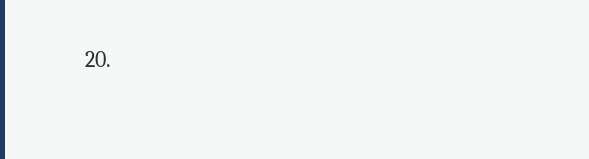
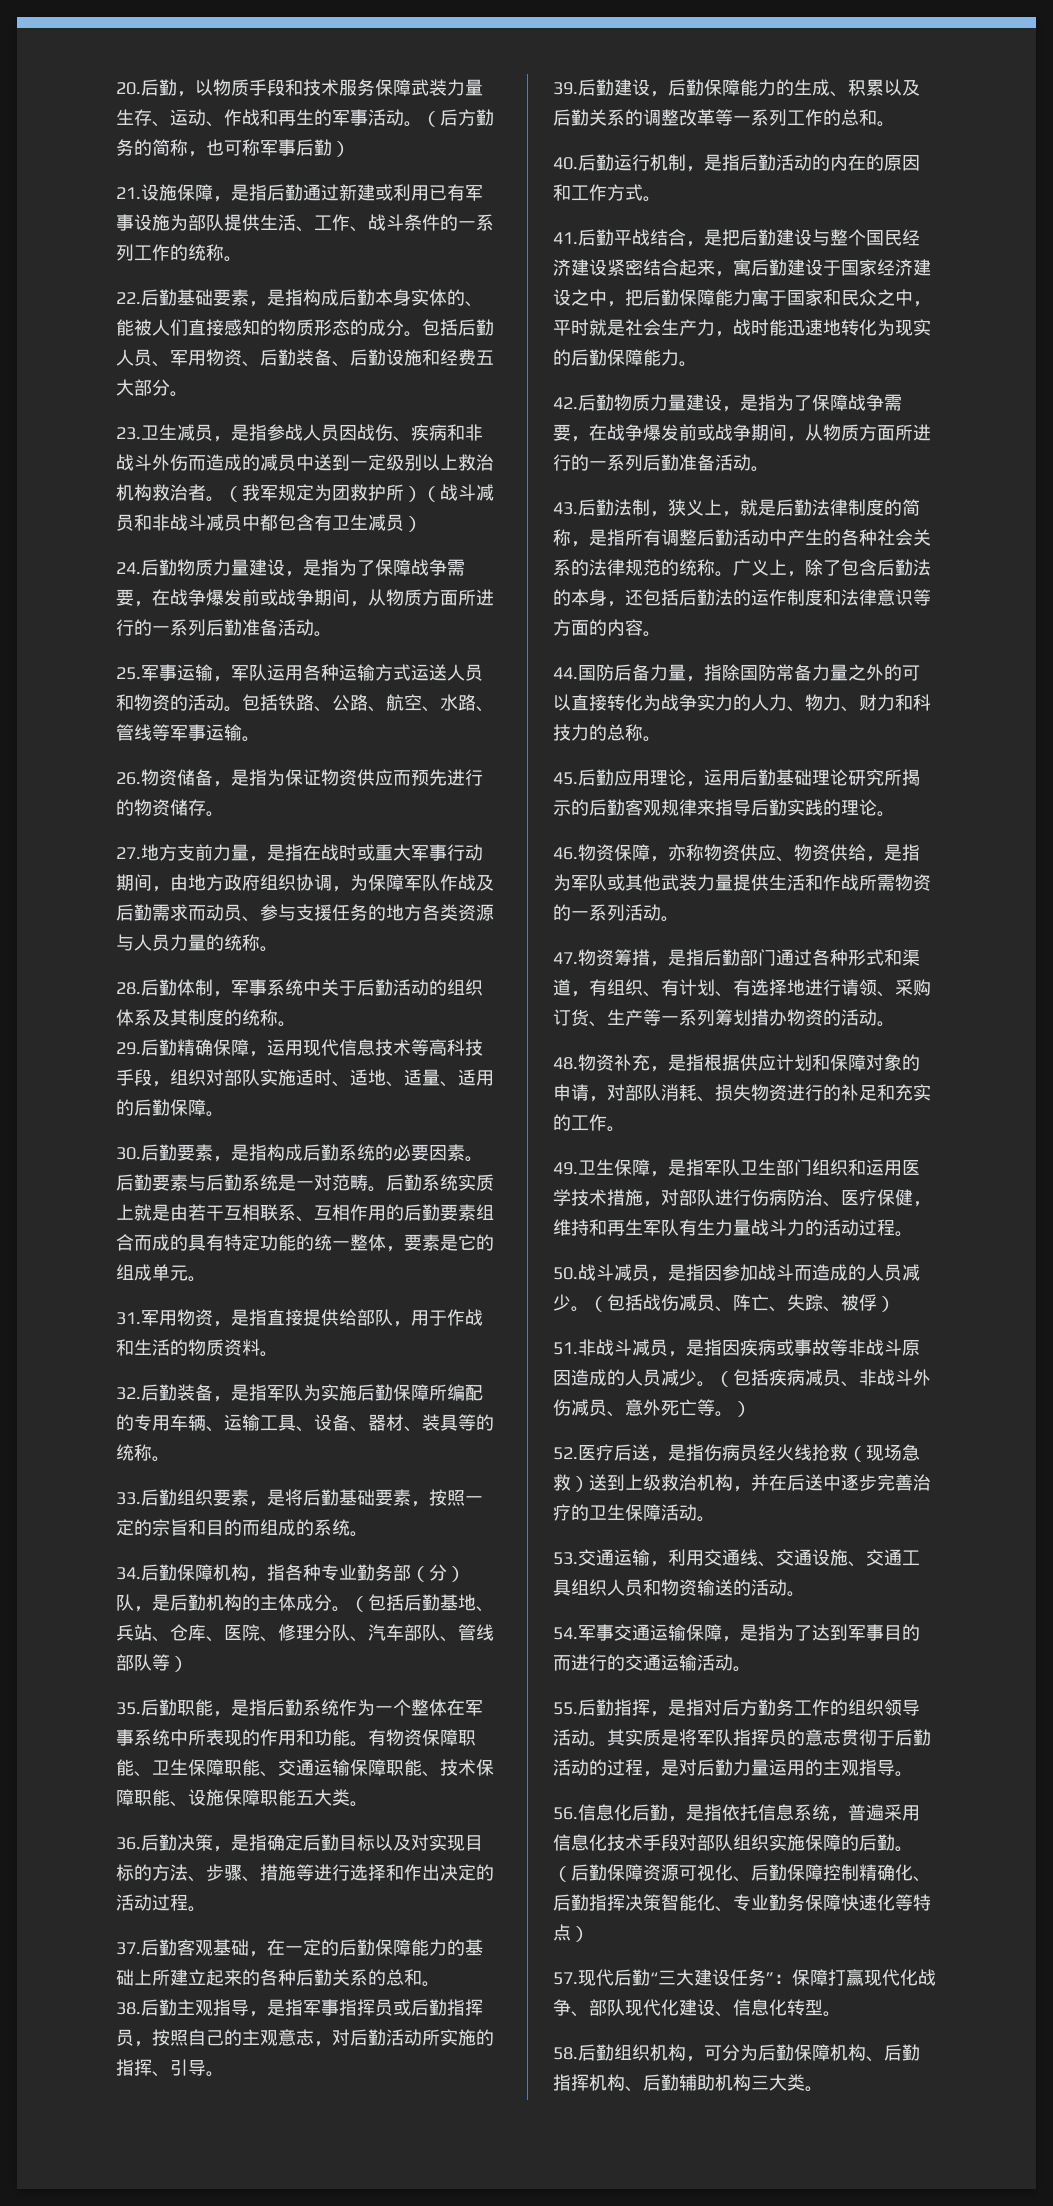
- 20.
+ 20.后勤，以物质手段和技术服务保障武装力量生存、运动、作战和再生的军事活动。（后方勤务的简称，也可称军事后勤）
+ 21.设施保障，是指后勤通过新建或利用已有军事设施为部队提供生活、工作、战斗条件的一系列工作的统称。
+ 22.后勤基础要素，是指构成后勤本身实体的、能被人们直接感知的物质形态的成分。包括后勤人员、军用物资、后勤装备、后勤设施和经费五大部分。
+ 23.卫生减员，是指参战人员因战伤、疾病和非战斗外伤而造成的减员中送到一定级别以上救治机构救治者。（我军规定为团救护所）（战斗减员和非战斗减员中都包含有卫生减员）
+ 24.后勤物质力量建设，是指为了保障战争需要，在战争爆发前或战争期间，从物质方面所进行的一系列后勤准备活动。
+ 25.军事运输，军队运用各种运输方式运送人员和物资的活动。包括铁路、公路、航空、水路、管线等军事运输。
+ 26.物资储备，是指为保证物资供应而预先进行的物资储存。
+ 27.地方支前力量，是指在战时或重大军事行动期间，由地方政府组织协调，为保障军队作战及后勤需求而动员、参与支援任务的地方各类资源与人员力量的统称。
+ 28.后勤体制，军事系统中关于后勤活动的组织体系及其制度的统称。
+ 29.后勤精确保障，运用现代信息技术等高科技手段，组织对部队实施适时、适地、适量、适用的后勤保障。
+ 30.后勤要素，是指构成后勤系统的必要因素。后勤要素与后勤系统是一对范畴。后勤系统实质上就是由若干互相联系、互相作用的后勤要素组合而成的具有特定功能的统一整体，要素是它的组成单元。
+ 31.军用物资，是指直接提供给部队，用于作战和生活的物质资料。
+ 32.后勤装备，是指军队为实施后勤保障所编配的专用车辆、运输工具、设备、器材、装具等的统称。
+ 33.后勤组织要素，是将后勤基础要素，按照一定的宗旨和目的而组成的系统。
+ 34.后勤保障机构，指各种专业勤务部（分）队，是后勤机构的主体成分。（包括后勤基地、兵站、仓库、医院、修理分队、汽车部队、管线部队等）
+ 35.后勤职能，是指后勤系统作为一个整体在军事系统中所表现的作用和功能。有物资保障职能、卫生保障职能、交通运输保障职能、技术保障职能、设施保障职能五大类。
+ 36.后勤决策，是指确定后勤目标以及对实现目标的方法、步骤、措施等进行选择和作出决定的活动过程。
+ 37.后勤客观基础，在一定的后勤保障能力的基础上所建立起来的各种后勤关系的总和。
+ 38.后勤主观指导，是指军事指挥员或后勤指挥员，按照自己的主观意志，对后勤活动所实施的指挥、引导。
+ 39.后勤建设，后勤保障能力的生成、积累以及后勤关系的调整改革等一系列工作的总和。
+ 40.后勤运行机制，是指后勤活动的内在的原因和工作方式。
+ 41.后勤平战结合，是把后勤建设与整个国民经济建设紧密结合起来，寓后勤建设于国家经济建设之中，把后勤保障能力寓于国家和民众之中，平时就是社会生产力，战时能迅速地转化为现实的后勤保障能力。
+ 42.后勤物质力量建设，是指为了保障战争需要，在战争爆发前或战争期间，从物质方面所进行的一系列后勤准备活动。
+ 43.后勤法制，狭义上，就是后勤法律制度的简称，是指所有调整后勤活动中产生的各种社会关系的法律规范的统称。广义上，除了包含后勤法的本身，还包括后勤法的运作制度和法律意识等方面的内容。
+ 44.国防后备力量，指除国防常备力量之外的可以直接转化为战争实力的人力、物力、财力和科技力的总称。
+ 45.后勤应用理论，运用后勤基础理论研究所揭示的后勤客观规律来指导后勤实践的理论。
+ 46.物资保障，亦称物资供应、物资供给，是指为军队或其他武装力量提供生活和作战所需物资的一系列活动。
+ 47.物资筹措，是指后勤部门通过各种形式和渠道，有组织、有计划、有选择地进行请领、采购订货、生产等一系列筹划措办物资的活动。
+ 48.物资补充，是指根据供应计划和保障对象的申请，对部队消耗、损失物资进行的补足和充实的工作。
+ 49.卫生保障，是指军队卫生部门组织和运用医学技术措施，对部队进行伤病防治、医疗保健，维持和再生军队有生力量战斗力的活动过程。
+ 50.战斗减员，是指因参加战斗而造成的人员减少。（包括战伤减员、阵亡、失踪、被俘）
+ 51.非战斗减员，是指因疾病或事故等非战斗原因造成的人员减少。（包括疾病减员、非战斗外伤减员、意外死亡等。）
+ 52.医疗后送，是指伤病员经火线抢救（现场急救）送到上级救治机构，并在后送中逐步完善治疗的卫生保障活动。
+ 53.交通运输，利用交通线、交通设施、交通工具组织人员和物资输送的活动。
+ 54.军事交通运输保障，是指为了达到军事目的而进行的交通运输活动。
+ 55.后勤指挥，是指对后方勤务工作的组织领导活动。其实质是将军队指挥员的意志贯彻于后勤活动的过程，是对后勤力量运用的主观指导。
+ 56.信息化后勤，是指依托信息系统，普遍采用信息化技术手段对部队组织实施保障的后勤。（后勤保障资源可视化、后勤保障控制精确化、后勤指挥决策智能化、专业勤务保障快速化等特点）
+ 57.现代后勤“三大建设任务”：保障打赢现代化战争、部队现代化建设、信息化转型。
+ 58.后勤组织机构，可分为后勤保障机构、后勤指挥机构、后勤辅助机构三大类。

